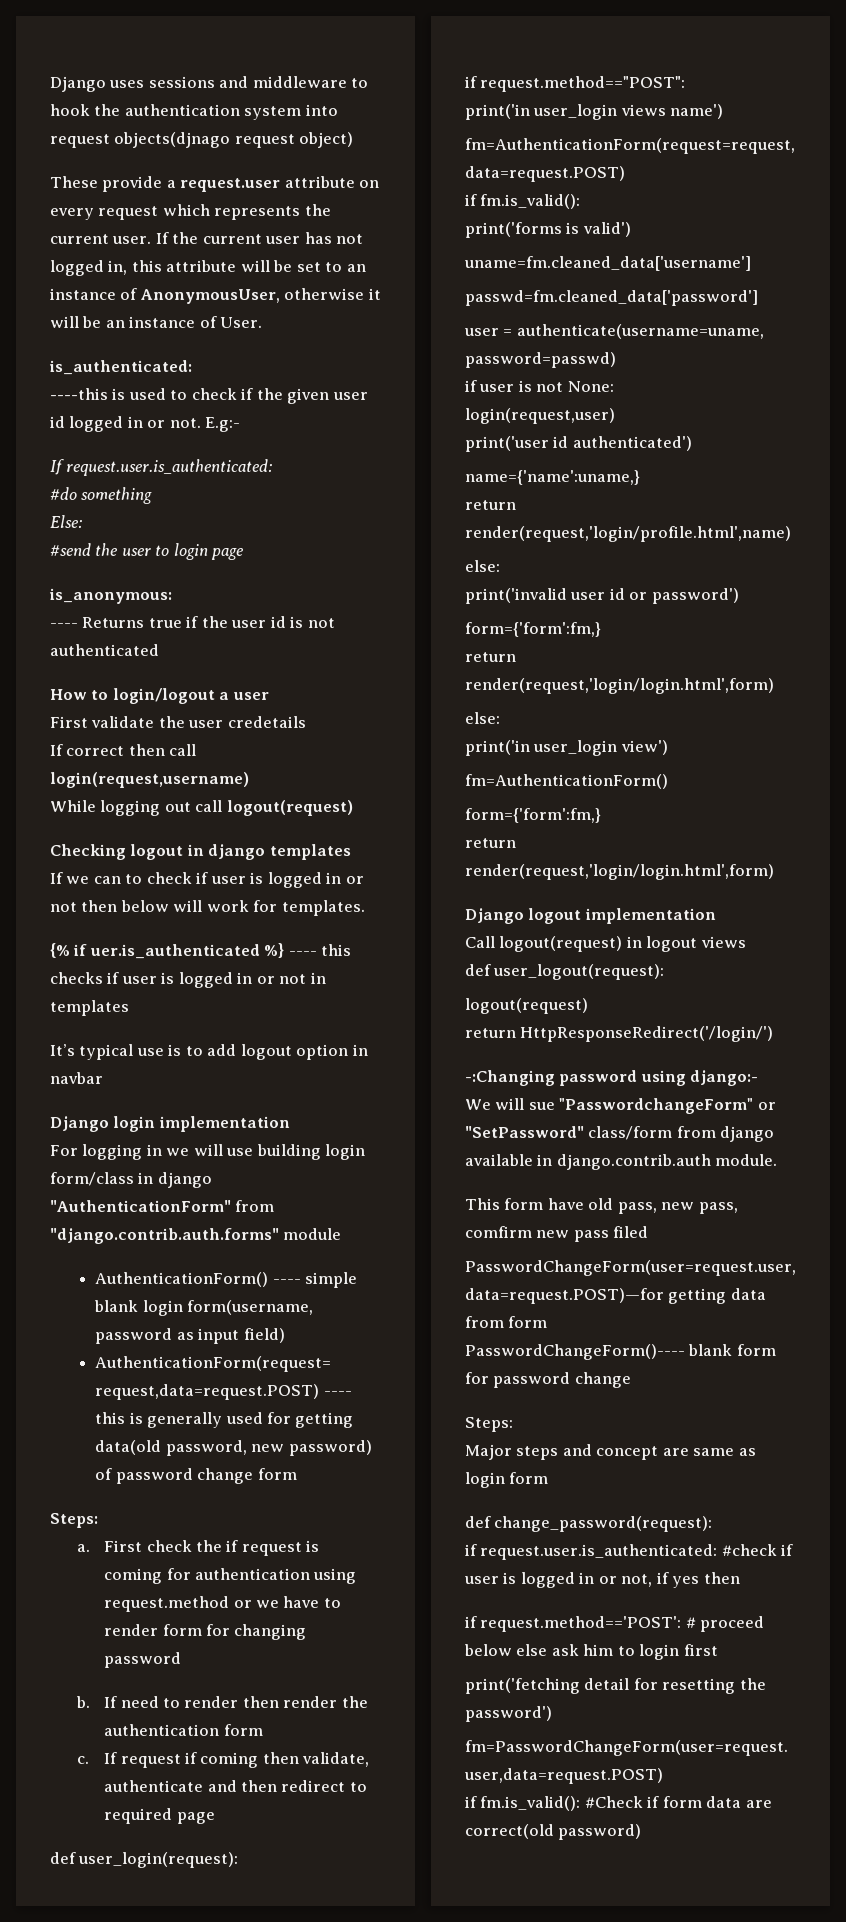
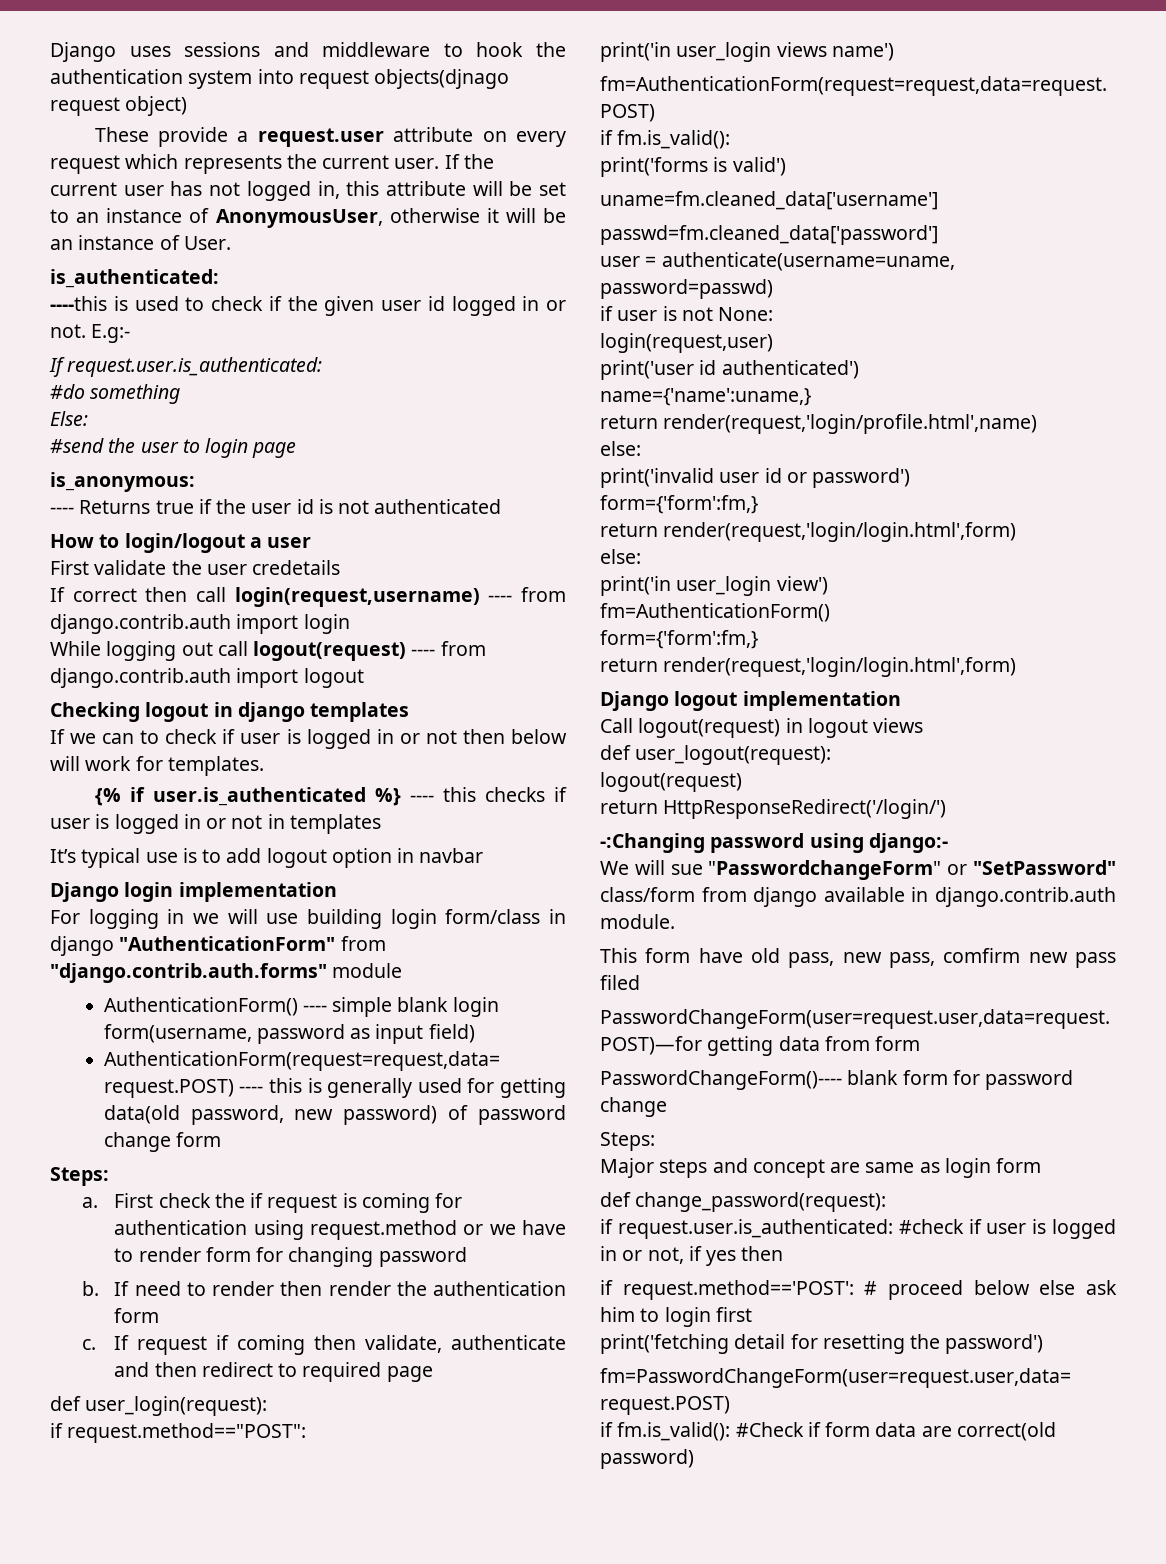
- If correct then call login(request,username)
+ If correct then call login(request,username) ---- from django.contrib.auth import login
- While logging out call logout(request)
+ While logging out call logout(request) ---- from django.contrib.auth import logout
- {% if uer.is_authenticated %} ---- this checks if user is logged in or not in templates
+ {% if user.is_authenticated %} ---- this checks if user is logged in or not in templates

